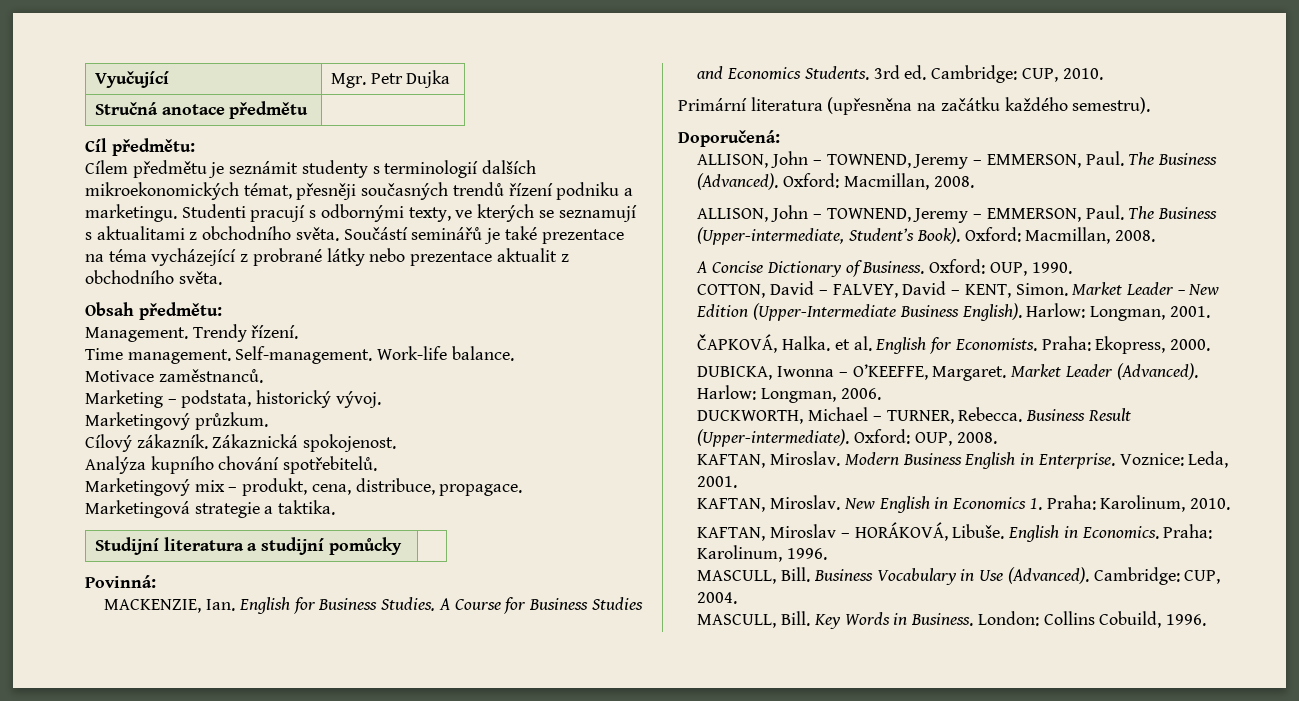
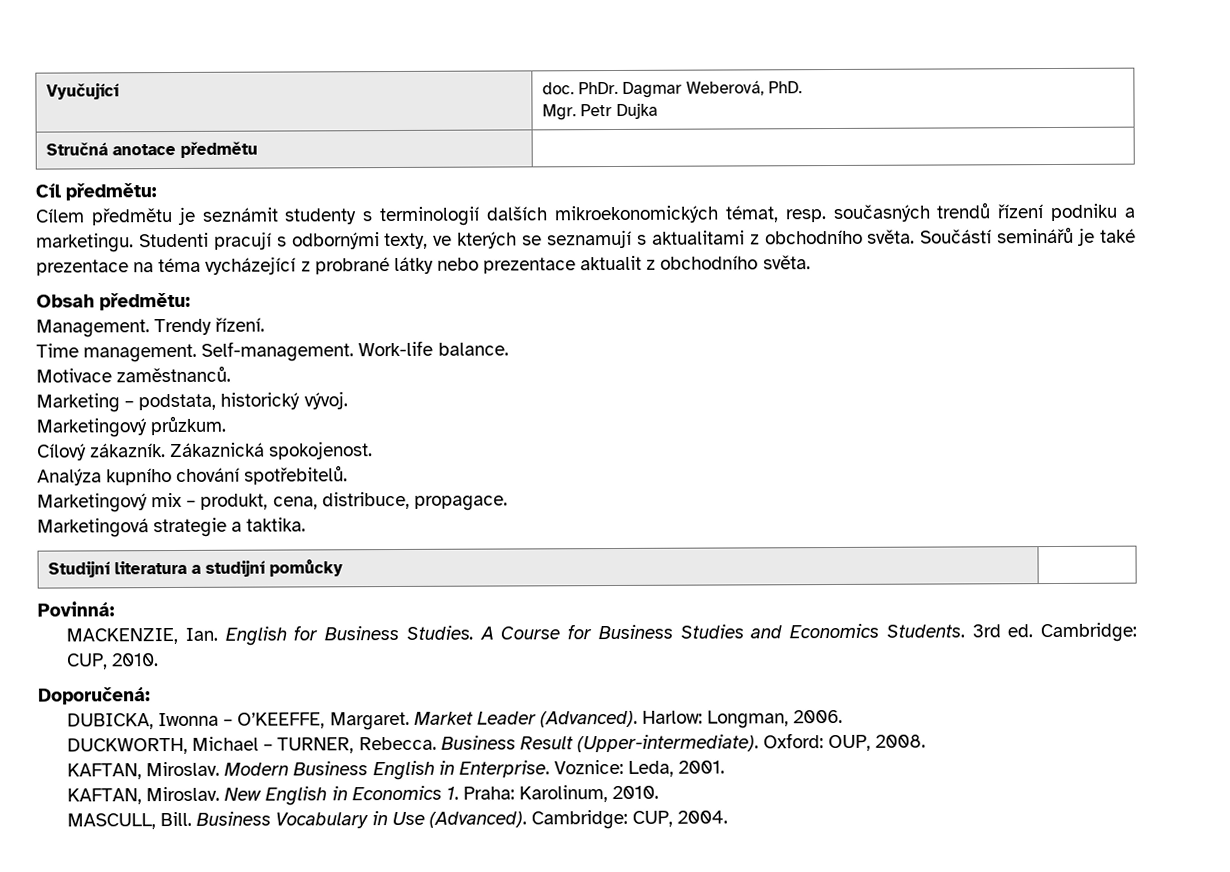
- Vyučující | Mgr. Petr Dujka
+ Vyučující | doc. PhDr. Dagmar Weberová, PhD.
+ Mgr. Petr Dujka
- Cílem předmětu je seznámit studenty s terminologií dalších mikroekonomických témat, přesněji současných trendů řízení podniku a marketingu.
+ Cílem předmětu je seznámit studenty s terminologií dalších mikroekonomických témat, resp. současných trendů řízení podniku a marketingu.
- Primární literatura (upřesněna na začátku každého semestru).
  Doporučená:
- ALLISON, John – TOWNEND, Jeremy – EMMERSON, Paul. The Business (Advanced). Oxford: Macmillan, 2008.
- ALLISON, John – TOWNEND, Jeremy – EMMERSON, Paul. The Business (Upper-intermediate, Student’s Book). Oxford: Macmillan, 2008.
- A Concise Dictionary of Business. Oxford: OUP, 1990.
- COTTON, David – FALVEY, David – KENT, Simon. Market Leader – New Edition (Upper-Intermediate Business English). Harlow: Longman, 2001.
- ČAPKOVÁ, Halka. et al. English for Economists. Praha: Ekopress, 2000.
- KAFTAN, Miroslav – HORÁKOVÁ, Libuše. English in Economics. Praha: Karolinum, 1996.
- MASCULL, Bill. Key Words in Business. London: Collins Cobuild, 1996.

